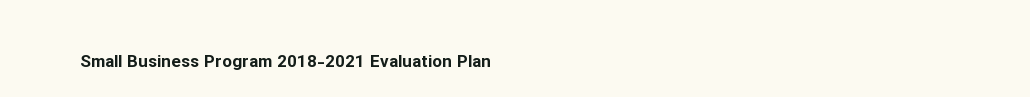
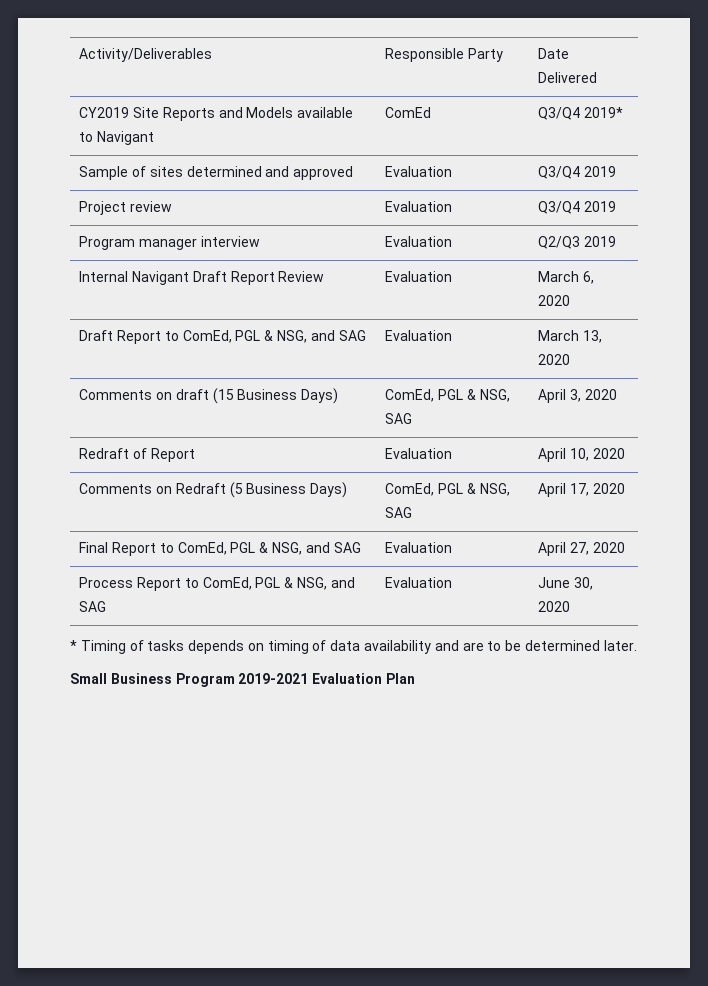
+ Activity/Deliverables | Responsible Party | Date Delivered
+ CY2019 Site Reports and Models available to Navigant | ComEd | Q3/Q4 2019*
+ Sample of sites determined and approved | Evaluation | Q3/Q4 2019
+ Project review | Evaluation | Q3/Q4 2019
+ Program manager interview | Evaluation | Q2/Q3 2019
+ Internal Navigant Draft Report Review | Evaluation | March 6, 2020
+ Draft Report to ComEd, PGL & NSG, and SAG | Evaluation | March 13, 2020
+ Comments on draft (15 Business Days) | ComEd, PGL & NSG, SAG | April 3, 2020
+ Redraft of Report | Evaluation | April 10, 2020
+ Comments on Redraft (5 Business Days) | ComEd, PGL & NSG, SAG | April 17, 2020
+ Final Report to ComEd, PGL & NSG, and SAG | Evaluation | April 27, 2020
+ Process Report to ComEd, PGL & NSG, and SAG | Evaluation | June 30, 2020
+ * Timing of tasks depends on timing of data availability and are to be determined later.
- Small Business Program 2018-2021 Evaluation Plan
+ Small Business Program 2019-2021 Evaluation Plan

